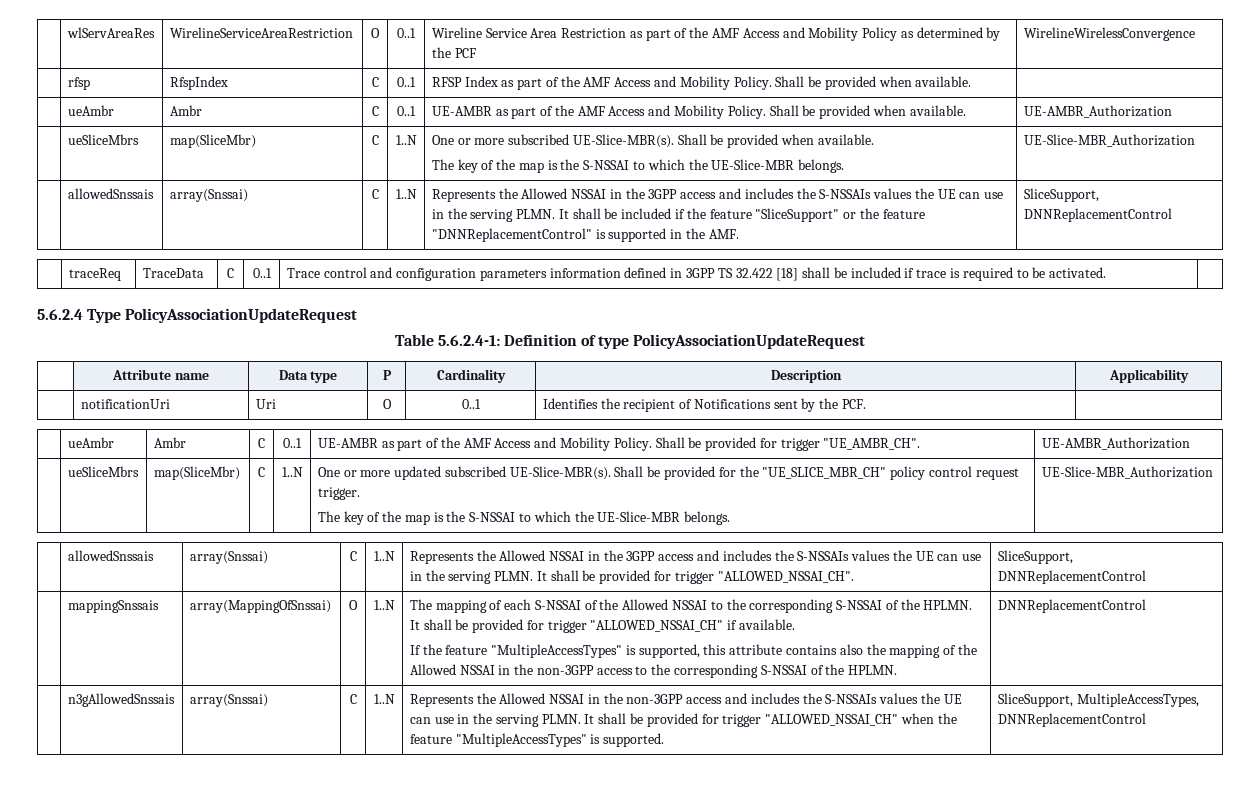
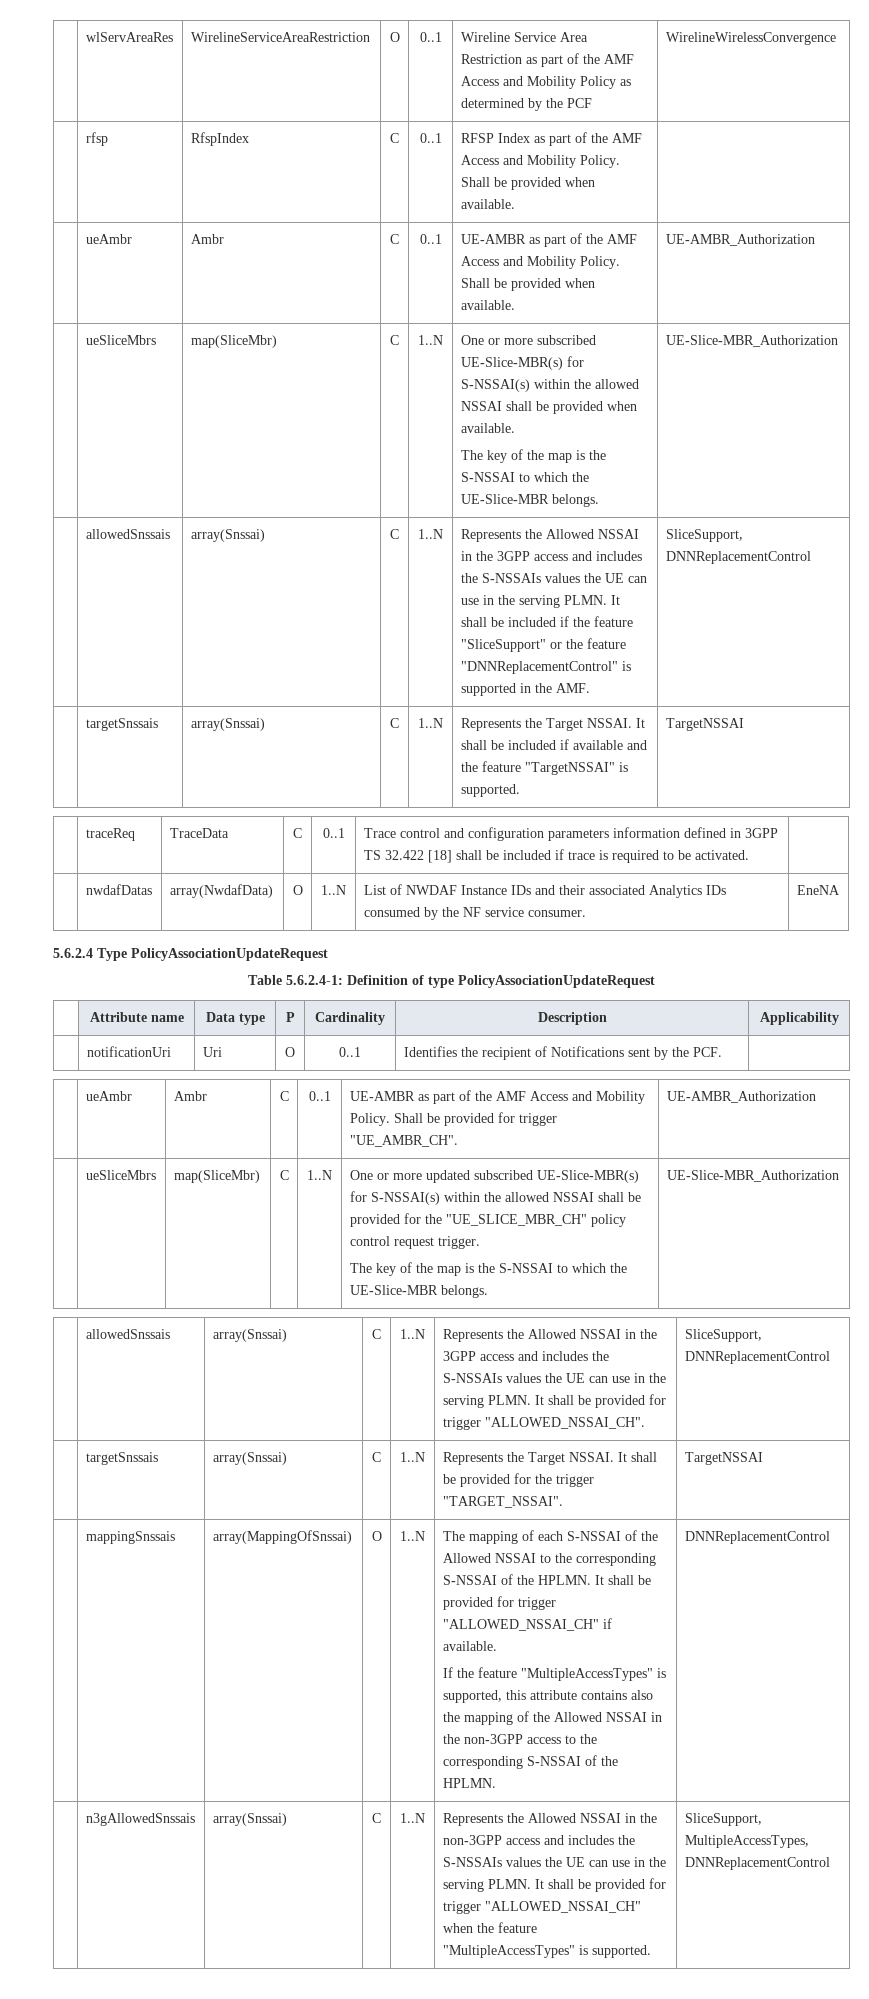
- | ueSliceMbrs | map(SliceMbr) | C | 1..N | One or more subscribed UE-Slice-MBR(s). Shall be provided when available.
+ | ueSliceMbrs | map(SliceMbr) | C | 1..N | One or more subscribed UE-Slice-MBR(s) for S-NSSAI(s) within the allowed NSSAI shall be provided when available.
+ | targetSnssais | array(Snssai) | C | 1..N | Represents the Target NSSAI. It shall be included if available and the feature "TargetNSSAI" is supported. | TargetNSSAI
+ | nwdafDatas | array(NwdafData) | O | 1..N | List of NWDAF Instance IDs and their associated Analytics IDs consumed by the NF service consumer. | EneNA
- | ueSliceMbrs | map(SliceMbr) | C | 1..N | One or more updated subscribed UE-Slice-MBR(s). Shall be provided for the "UE_SLICE_MBR_CH" policy control request trigger.
+ | ueSliceMbrs | map(SliceMbr) | C | 1..N | One or more updated subscribed UE-Slice-MBR(s) for S-NSSAI(s) within the allowed NSSAI shall be provided for the "UE_SLICE_MBR_CH" policy control request trigger.
+ | targetSnssais | array(Snssai) | C | 1..N | Represents the Target NSSAI. It shall be provided for the trigger "TARGET_NSSAI". | TargetNSSAI

